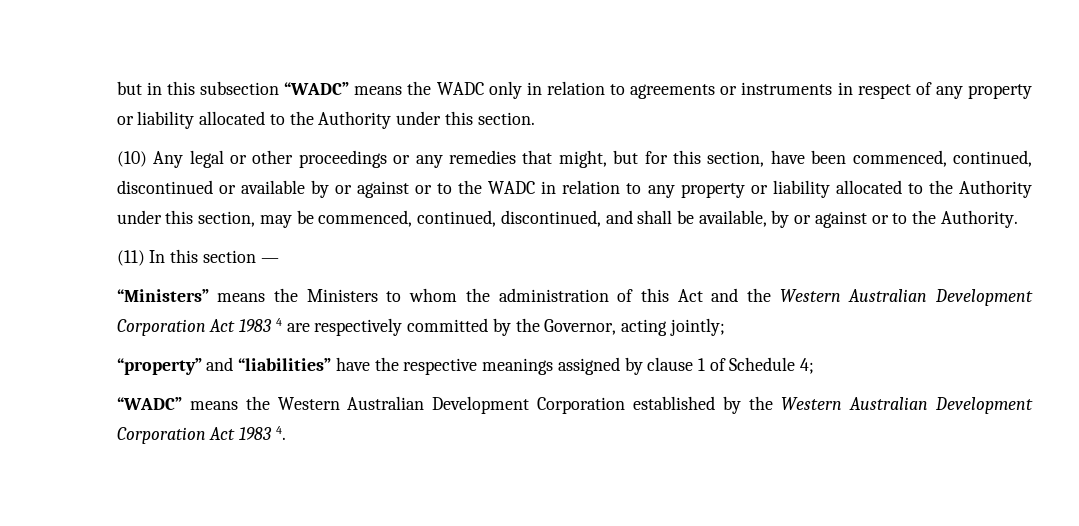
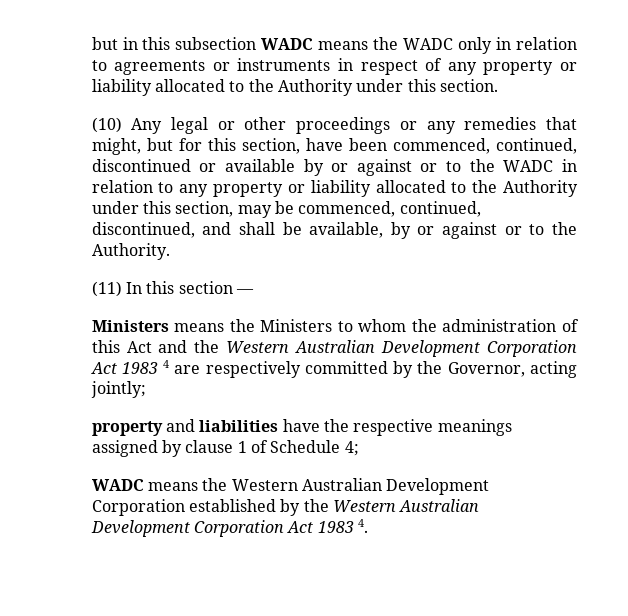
- but in this subsection “WADC” means the WADC only in relation to agreements or instruments in respect of any property or liability allocated to the Authority under this section.
+ but in this subsection WADC means the WADC only in relation to agreements or instruments in respect of any property or liability allocated to the Authority under this section.
- “Ministers” means the Ministers to whom the administration of this Act and the Western Australian Development Corporation Act 1983 4 are respectively committed by the Governor, acting jointly;
+ Ministers means the Ministers to whom the administration of this Act and the Western Australian Development Corporation Act 1983 4 are respectively committed by the Governor, acting jointly;
- “property” and “liabilities” have the respective meanings assigned by clause 1 of Schedule 4;
+ property and liabilities have the respective meanings assigned by clause 1 of Schedule 4;
- “WADC” means the Western Australian Development Corporation established by the Western Australian Development Corporation Act 1983 4.
+ WADC means the Western Australian Development Corporation established by the Western Australian Development Corporation Act 1983 4.

